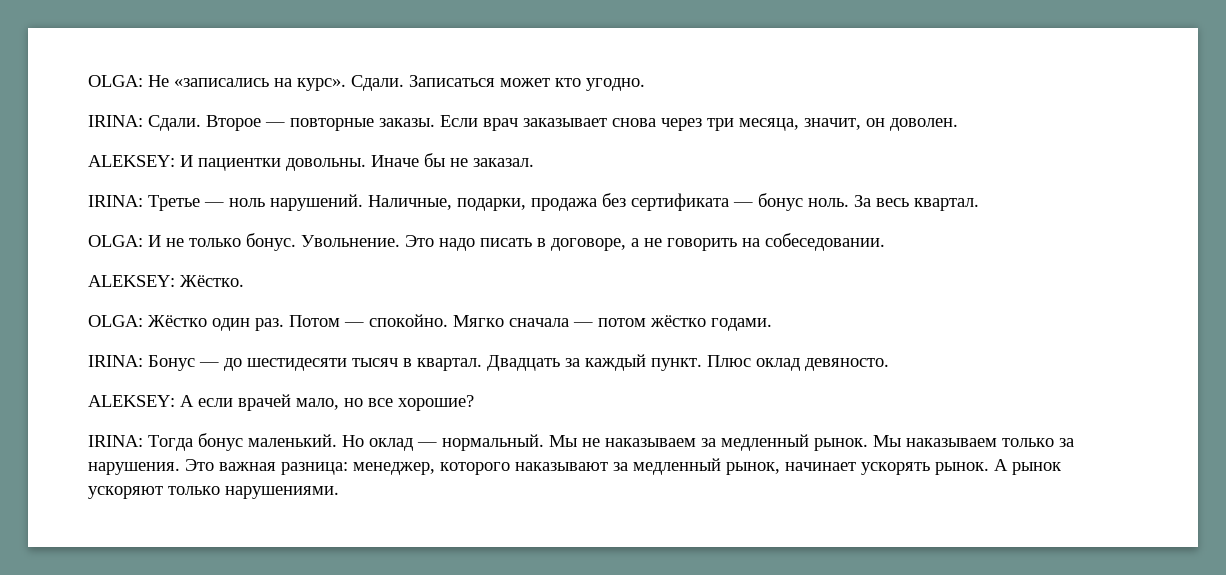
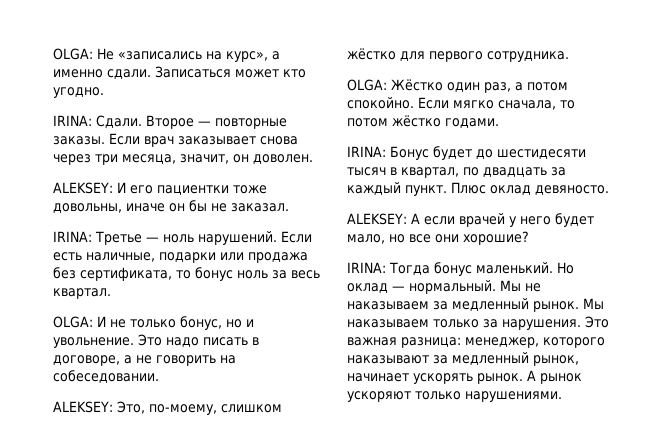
- OLGA: Не «записались на курс». Сдали.
+ OLGA: Не «записались на курс», а именно сдали.
- ALEKSEY: И пациентки довольны. Иначе бы не заказал.
+ ALEKSEY: И его пациентки тоже довольны, иначе он бы не заказал.
- Наличные, подарки, продажа без сертификата — бонус ноль. За весь квартал.
+ Если есть наличные, подарки или продажа без сертификата, то бонус ноль за весь квартал.
- OLGA: И не только бонус. Увольнение.
+ OLGA: И не только бонус, но и увольнение.
- ALEKSEY: Жёстко.
- OLGA: Жёстко один раз. Потом — спокойно. Мягко сначала — потом жёстко годами.
+ ALEKSEY: Это, по-моему, слишком жёстко для первого сотрудника.
+ OLGA: Жёстко один раз, а потом спокойно. Если мягко сначала, то потом жёстко годами.
- IRINA: Бонус — до шестидесяти тысяч в квартал. Двадцать за каждый пункт.
+ IRINA: Бонус будет до шестидесяти тысяч в квартал, по двадцать за каждый пункт.
- ALEKSEY: А если врачей мало, но все хорошие?
+ ALEKSEY: А если врачей у него будет мало, но все они хорошие?

